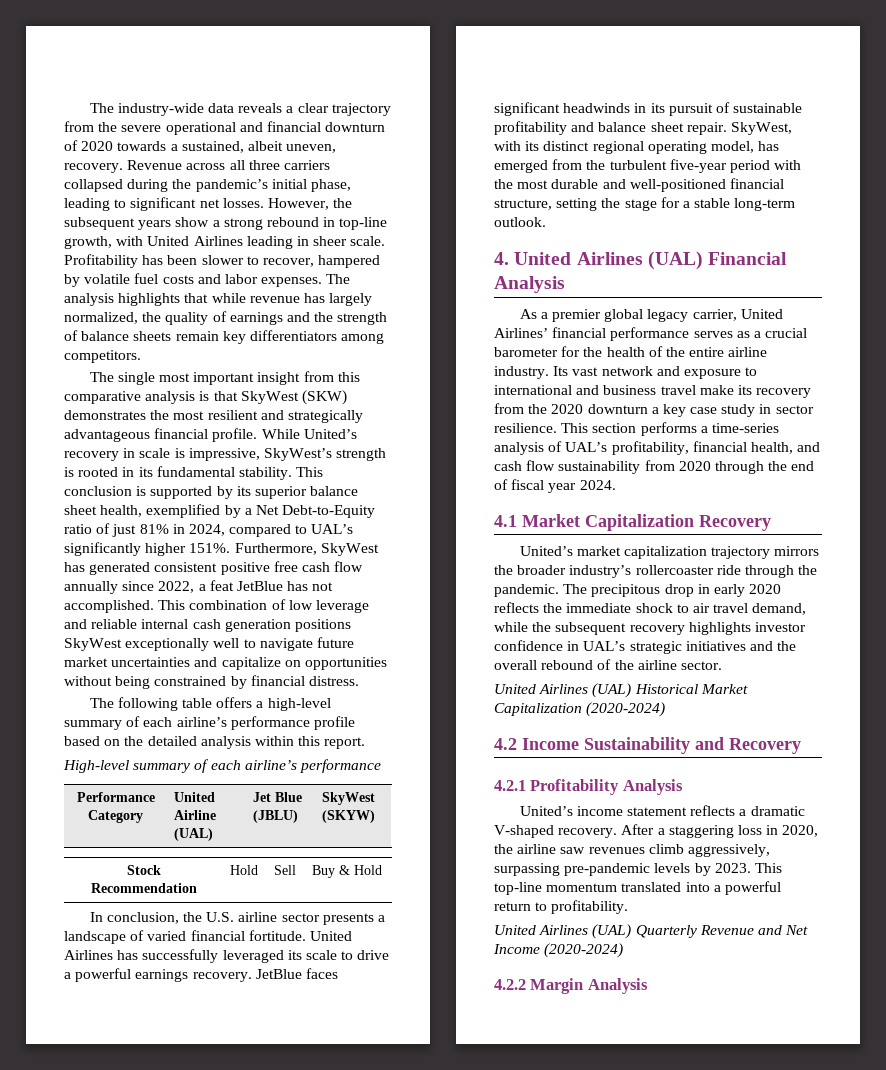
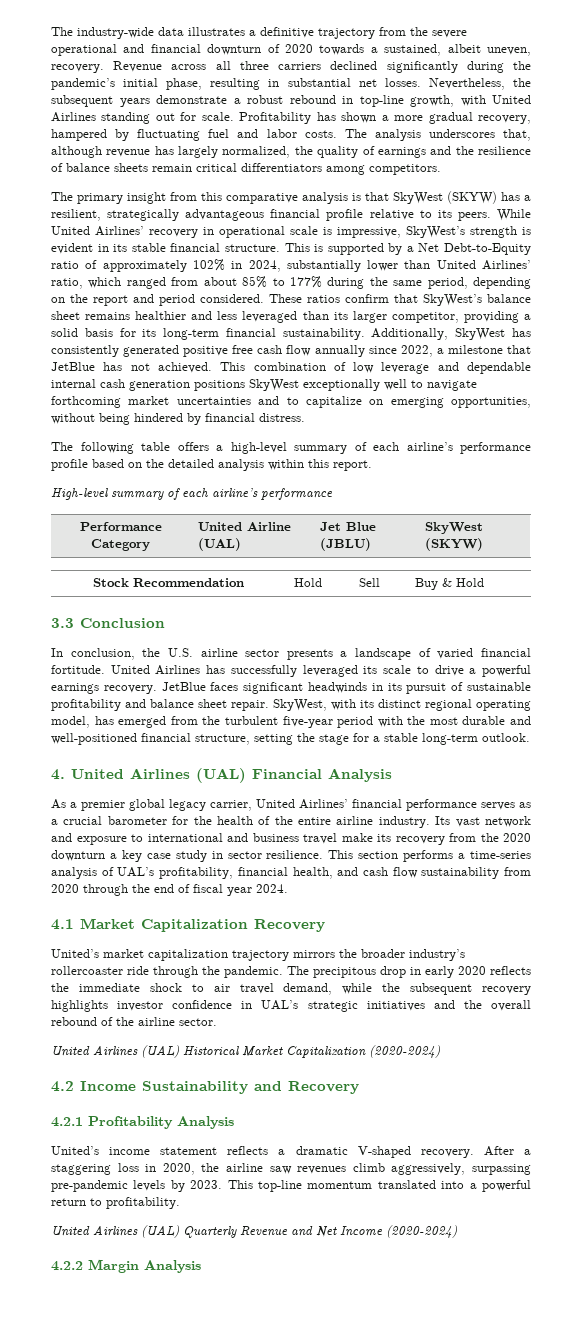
- The industry-wide data reveals a clear trajectory from the severe operational and financial downturn of 2020 towards a sustained, albeit uneven, recovery.
+ The industry-wide data illustrates a definitive trajectory from the severe operational and financial downturn of 2020 towards a sustained, albeit uneven, recovery.
- Revenue across all three carriers collapsed during the pandemic’s initial phase, leading to significant net losses.
+ Revenue across all three carriers declined significantly during the pandemic’s initial phase, resulting in substantial net losses.
- However, the subsequent years show a strong rebound in top-line growth, with United Airlines leading in sheer scale. Profitability has been slower to recover, hampered by volatile fuel costs and labor expenses.
+ Nevertheless, the subsequent years demonstrate a robust rebound in top-line growth, with United Airlines standing out for scale. Profitability has shown a more gradual recovery, hampered by fluctuating fuel and labor costs.
- The analysis highlights that while revenue has largely normalized, the quality of earnings and the strength of balance sheets remain key differentiators among competitors.
+ The analysis underscores that, although revenue has largely normalized, the quality of earnings and the resilience of balance sheets remain critical differentiators among competitors.
- The single most important insight from this comparative analysis is that SkyWest (SKW) demonstrates the most resilient and strategically advantageous financial profile. While United’s recovery in scale is impressive, SkyWest’s strength is rooted in its fundamental stability. This conclusion is supported by its superior balance sheet health, exemplified by a Net Debt-to-Equity ratio of just 81% in 2024, compared to UAL’s significantly higher 151%. Furthermore, SkyWest has generated consistent positive free cash flow annually since 2022, a feat JetBlue has not accomplished.
+ The primary insight from this comparative analysis is that SkyWest (SKYW) has a resilient, strategically advantageous financial profile relative to its peers. While United Airlines’ recovery in operational scale is impressive, SkyWest’s strength is evident in its stable financial structure. This is supported by a Net Debt-to-Equity ratio of approximately 102% in 2024, substantially lower than United Airlines’ ratio, which ranged from about 85% to 177% during the same period, depending on the report and period considered. These ratios confirm that SkyWest’s balance sheet remains healthier and less leveraged than its larger competitor, providing a solid basis for its long-term financial sustainability. Additionally, SkyWest has consistently generated positive free cash flow annually since 2022, a milestone that JetBlue has not achieved.
- This combination of low leverage and reliable internal cash generation positions SkyWest exceptionally well to navigate future market uncertainties and capitalize on opportunities without being constrained by financial distress.
+ This combination of low leverage and dependable internal cash generation positions SkyWest exceptionally well to navigate forthcoming market uncertainties and to capitalize on emerging opportunities, without being hindered by financial distress.
+ 3.3 Conclusion

